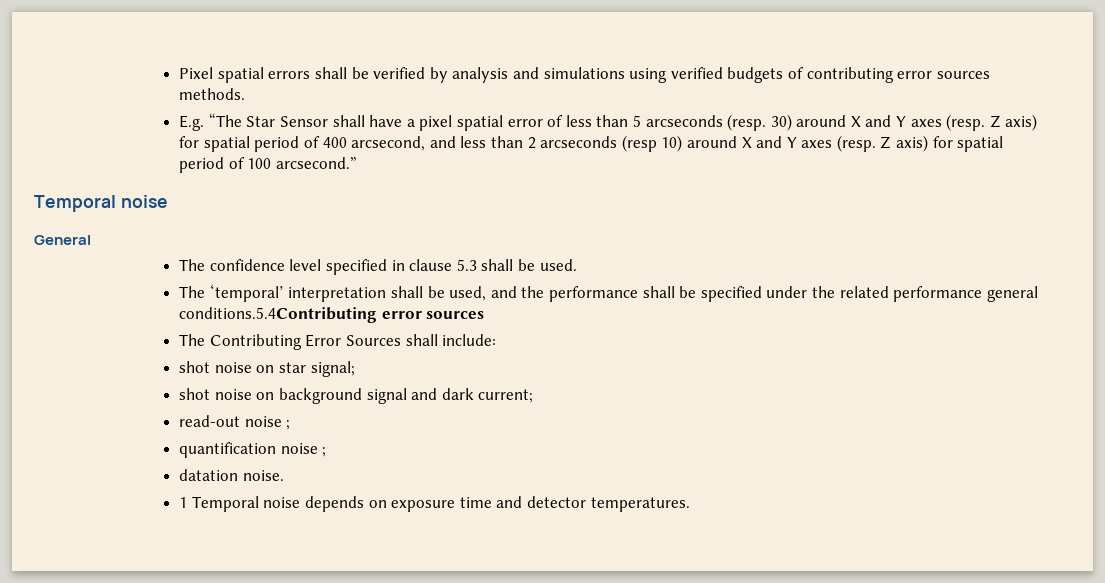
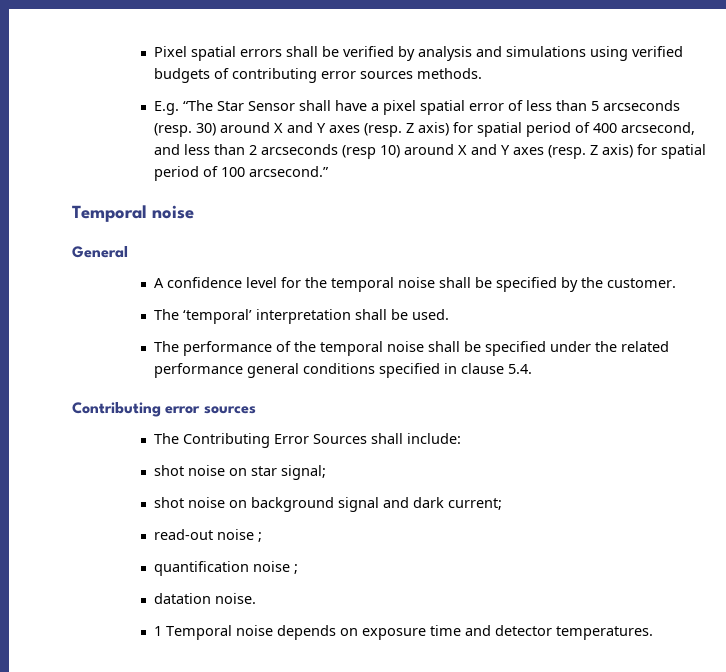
- The confidence level specified in clause 5.3 shall be used.
+ A confidence level for the temporal noise shall be specified by the customer.
- The ‘temporal’ interpretation shall be used, and the performance shall be specified under the related performance general conditions.5.4Contributing error sources
+ The ‘temporal’ interpretation shall be used.
+ The performance of the temporal noise shall be specified under the related performance general conditions specified in clause 5.4.
+ Contributing error sources

